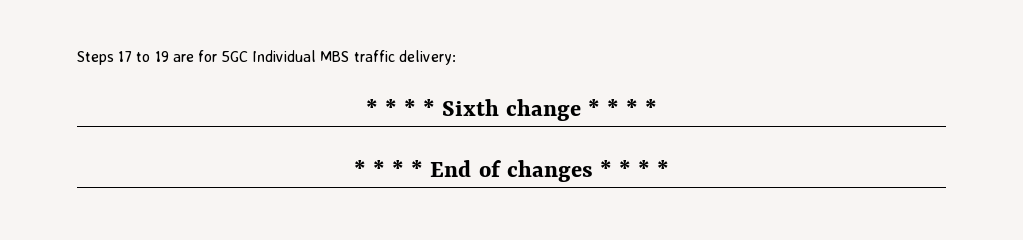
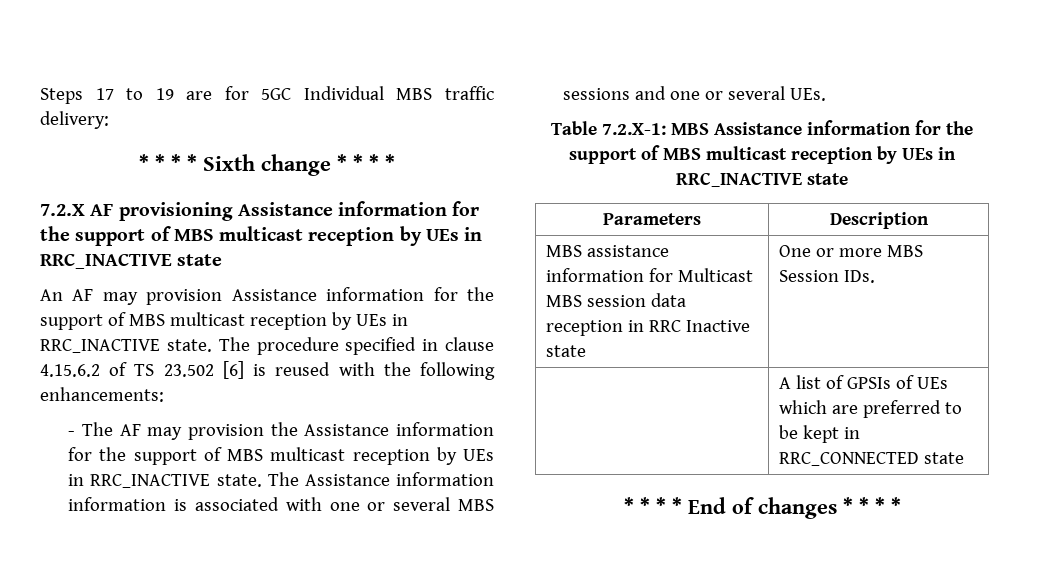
+ 7.2.X AF provisioning Assistance information for the support of MBS multicast reception by UEs in RRC_INACTIVE state
+ An AF may provision Assistance information for the support of MBS multicast reception by UEs in RRC_INACTIVE state. The procedure specified in clause 4.15.6.2 of TS 23.502 [6] is reused with the following enhancements:
+ - The AF may provision the Assistance information for the support of MBS multicast reception by UEs in RRC_INACTIVE state. The Assistance information information is associated with one or several MBS sessions and one or several UEs.
+ Table 7.2.X-1: MBS Assistance information for the support of MBS multicast reception by UEs in RRC_INACTIVE state
+ Parameters | Description
+ MBS assistance information for Multicast MBS session data reception in RRC Inactive state | One or more MBS Session IDs.
+ | A list of GPSIs of UEs which are preferred to be kept in RRC_CONNECTED state

